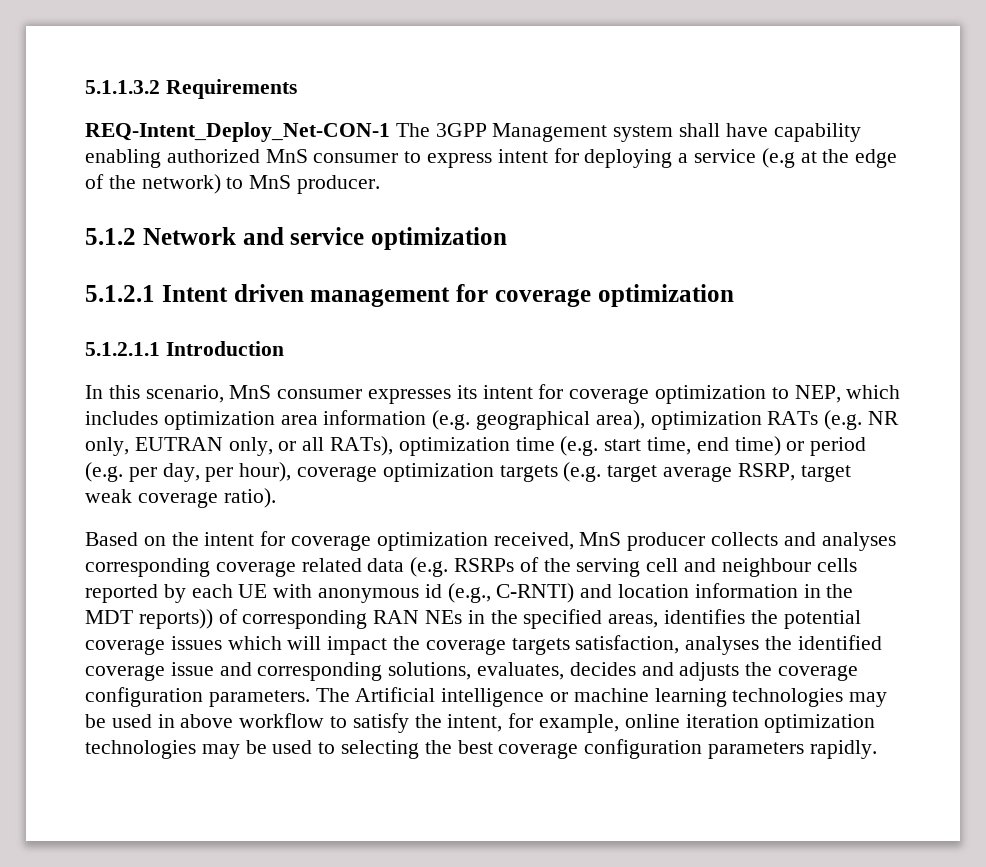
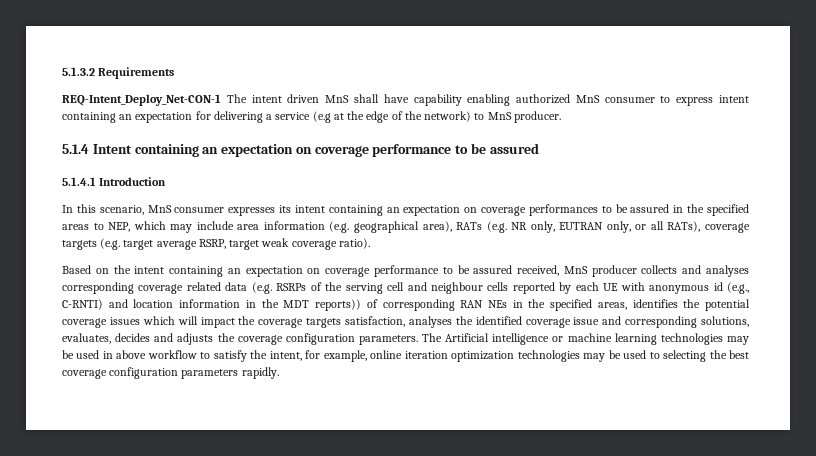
- 5.1.1.3.2 Requirements
+ 5.1.3.2 Requirements
- REQ-Intent_Deploy_Net-CON-1 The 3GPP Management system shall have capability enabling authorized MnS consumer to express intent for deploying a service (e.g at the edge of the network) to MnS producer.
+ REQ-Intent_Deploy_Net-CON-1 The intent driven MnS shall have capability enabling authorized MnS consumer to express intent containing an expectation for delivering a service (e.g at the edge of the network) to MnS producer.
- 5.1.2 Network and service optimization
- 5.1.2.1 Intent driven management for coverage optimization
- 5.1.2.1.1 Introduction
+ 5.1.4 Intent containing an expectation on coverage performance to be assured
+ 5.1.4.1 Introduction
- In this scenario, MnS consumer expresses its intent for coverage optimization to NEP, which includes optimization area information (e.g. geographical area), optimization RATs (e.g. NR only, EUTRAN only, or all RATs), optimization time (e.g. start time, end time) or period (e.g. per day, per hour), coverage optimization targets (e.g. target average RSRP, target weak coverage ratio).
+ In this scenario, MnS consumer expresses its intent containing an expectation on coverage performances to be assured in the specified areas to NEP, which may include area information (e.g. geographical area), RATs (e.g. NR only, EUTRAN only, or all RATs), coverage targets (e.g. target average RSRP, target weak coverage ratio).
- Based on the intent for coverage optimization received, MnS producer collects and analyses corresponding coverage related data (e.g. RSRPs of the serving cell and neighbour cells reported by each UE with anonymous id (e.g., C-RNTI) and location information in the MDT reports)) of corresponding RAN NEs in the specified areas, identifies the potential coverage issues which will impact the coverage targets satisfaction, analyses the identified coverage issue and corresponding solutions, evaluates, decides and adjusts the coverage configuration parameters.
+ Based on the intent containing an expectation on coverage performance to be assured received, MnS producer collects and analyses corresponding coverage related data (e.g. RSRPs of the serving cell and neighbour cells reported by each UE with anonymous id (e.g., C-RNTI) and location information in the MDT reports)) of corresponding RAN NEs in the specified areas, identifies the potential coverage issues which will impact the coverage targets satisfaction, analyses the identified coverage issue and corresponding solutions, evaluates, decides and adjusts the coverage configuration parameters.

